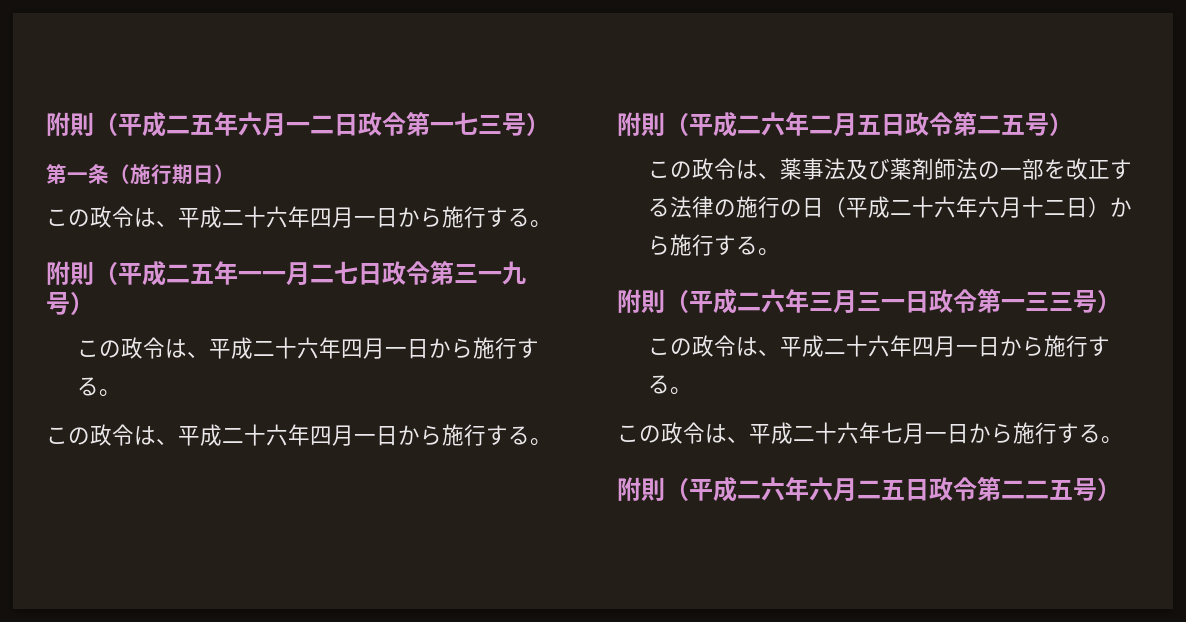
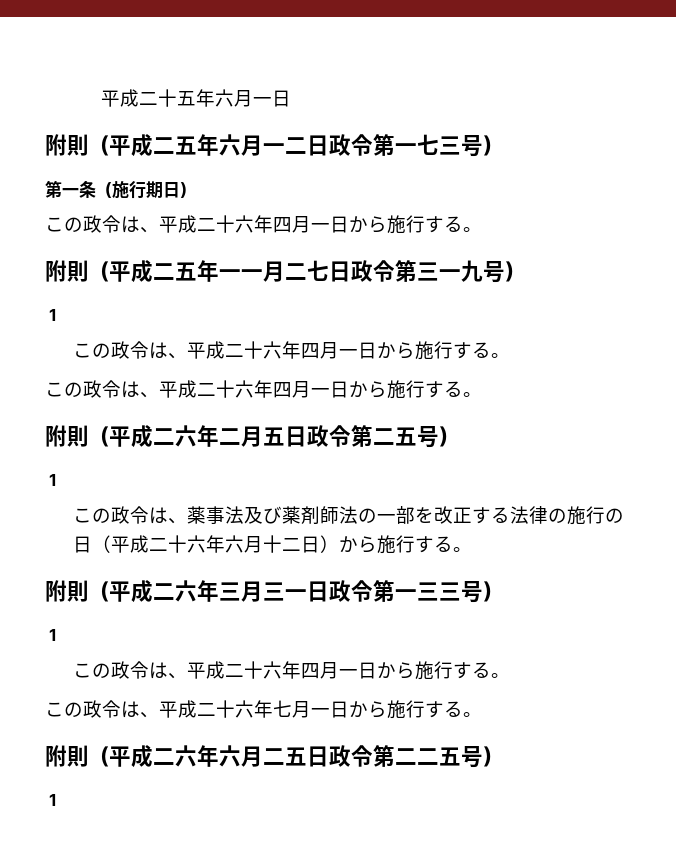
+ 平成二十五年六月一日
  附則（平成二五年一一月二七日政令第三一九号）
+ １
  附則（平成二六年二月五日政令第二五号）
+ １
  附則（平成二六年三月三一日政令第一三三号）
+ １
  附則（平成二六年六月二五日政令第二二五号）
+ １

